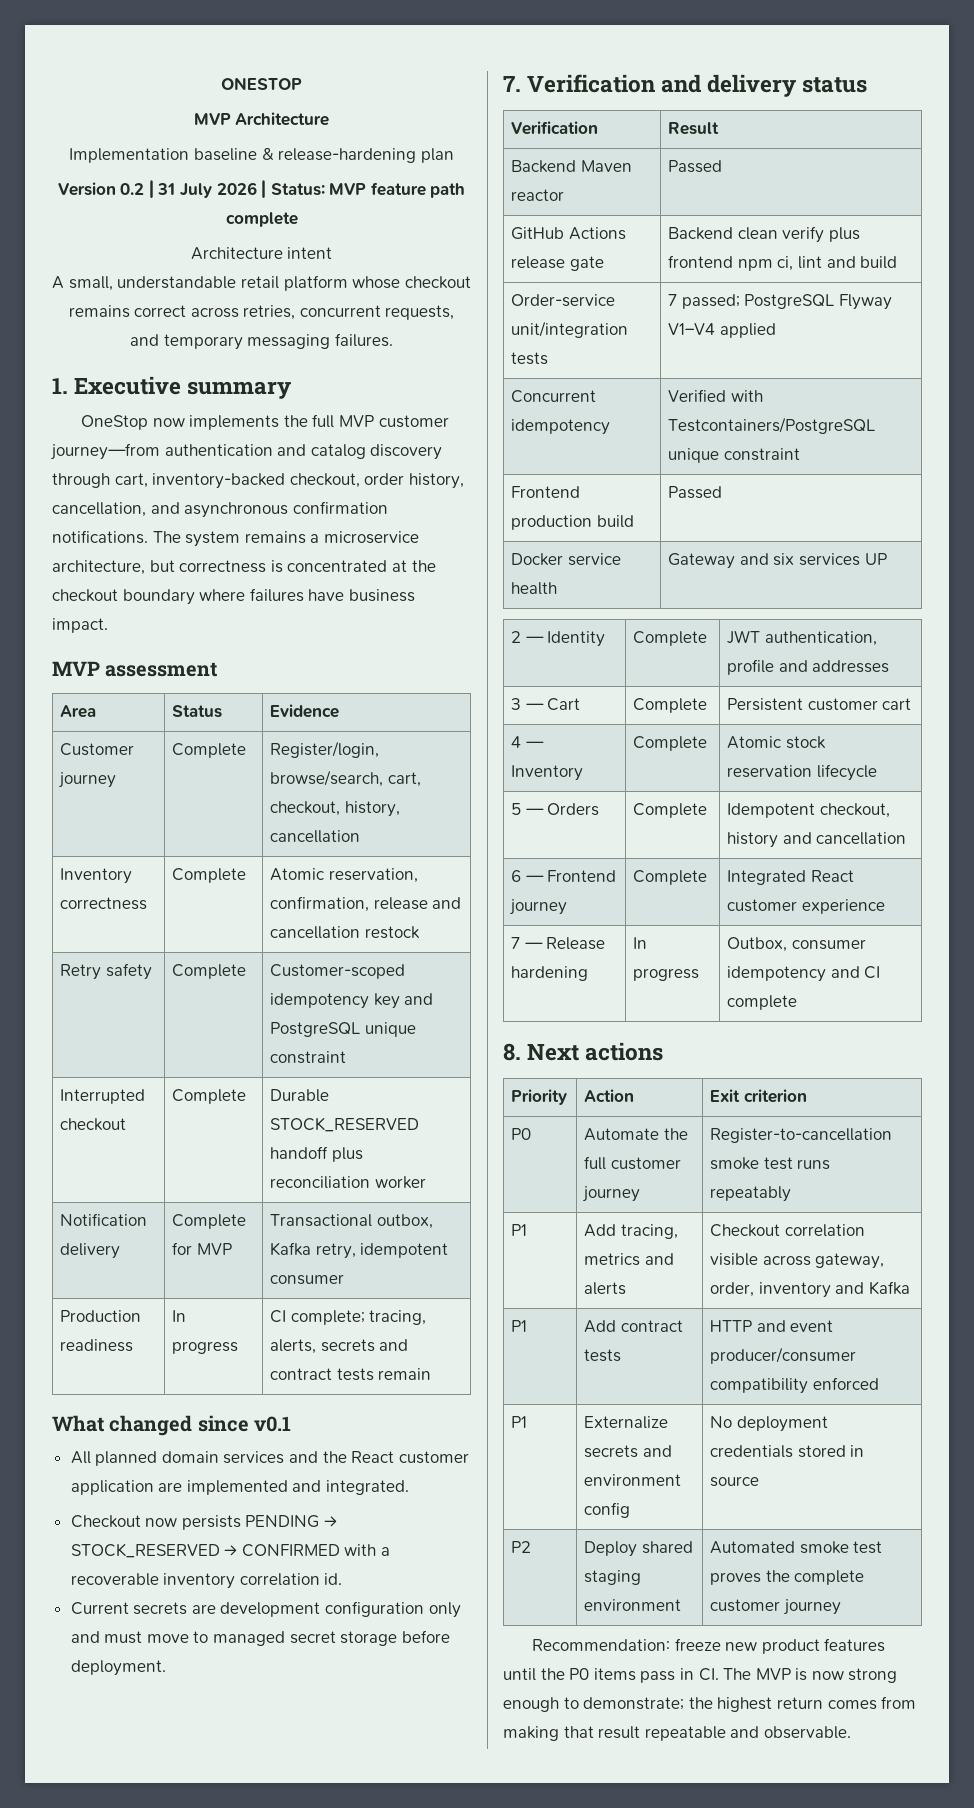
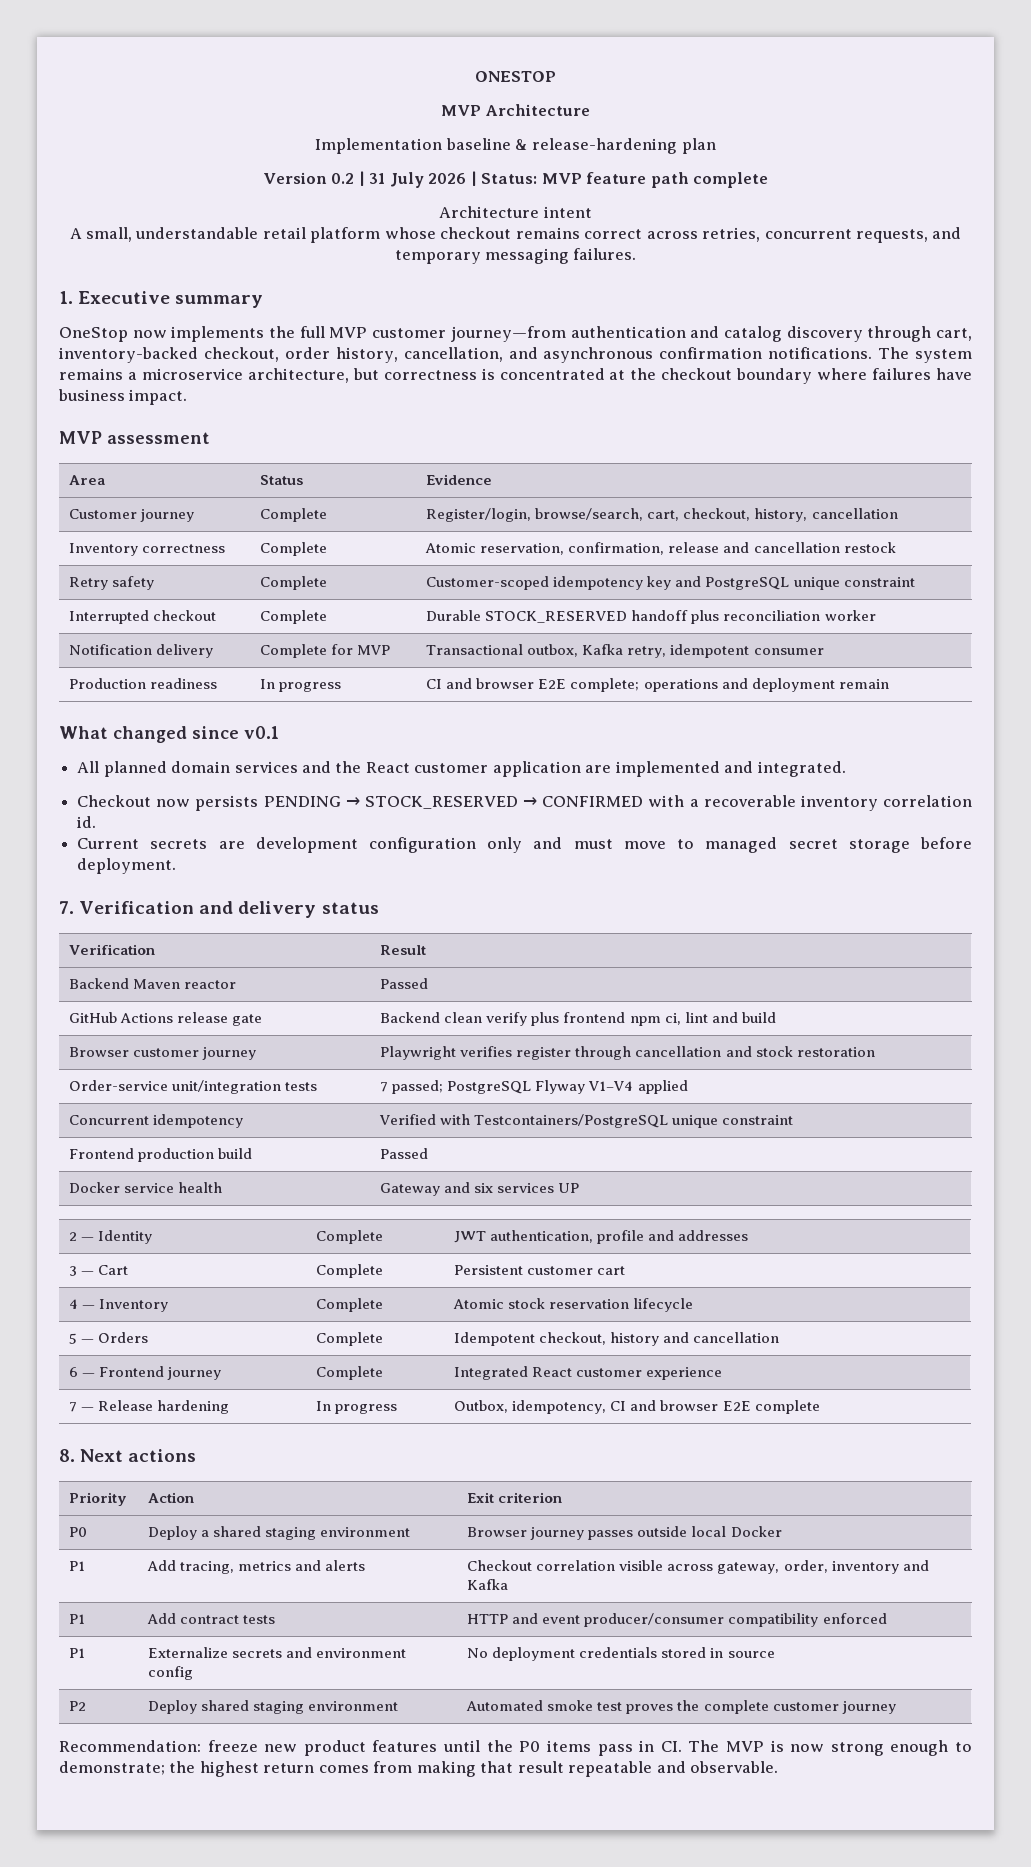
- Production readiness | In progress | CI complete; tracing, alerts, secrets and contract tests remain
+ Production readiness | In progress | CI and browser E2E complete; operations and deployment remain
+ Browser customer journey | Playwright verifies register through cancellation and stock restoration
- 7 — Release hardening | In progress | Outbox, consumer idempotency and CI complete
+ 7 — Release hardening | In progress | Outbox, idempotency, CI and browser E2E complete
- P0 | Automate the full customer journey | Register-to-cancellation smoke test runs repeatably
+ P0 | Deploy a shared staging environment | Browser journey passes outside local Docker

